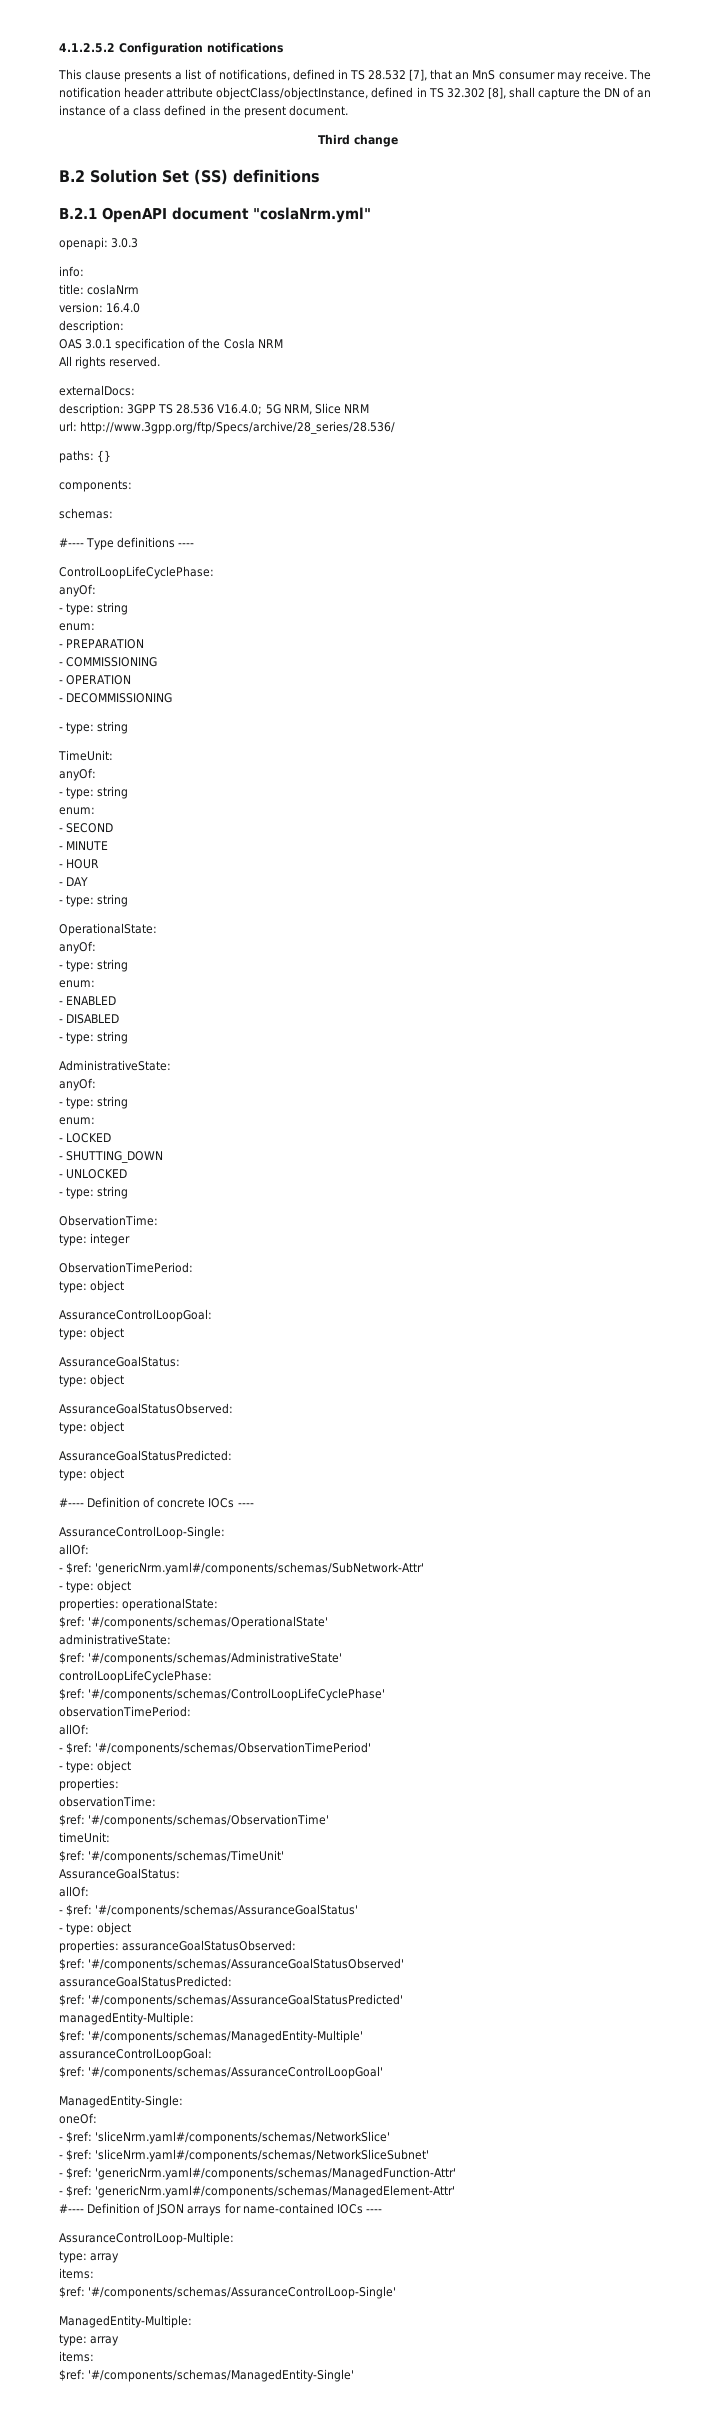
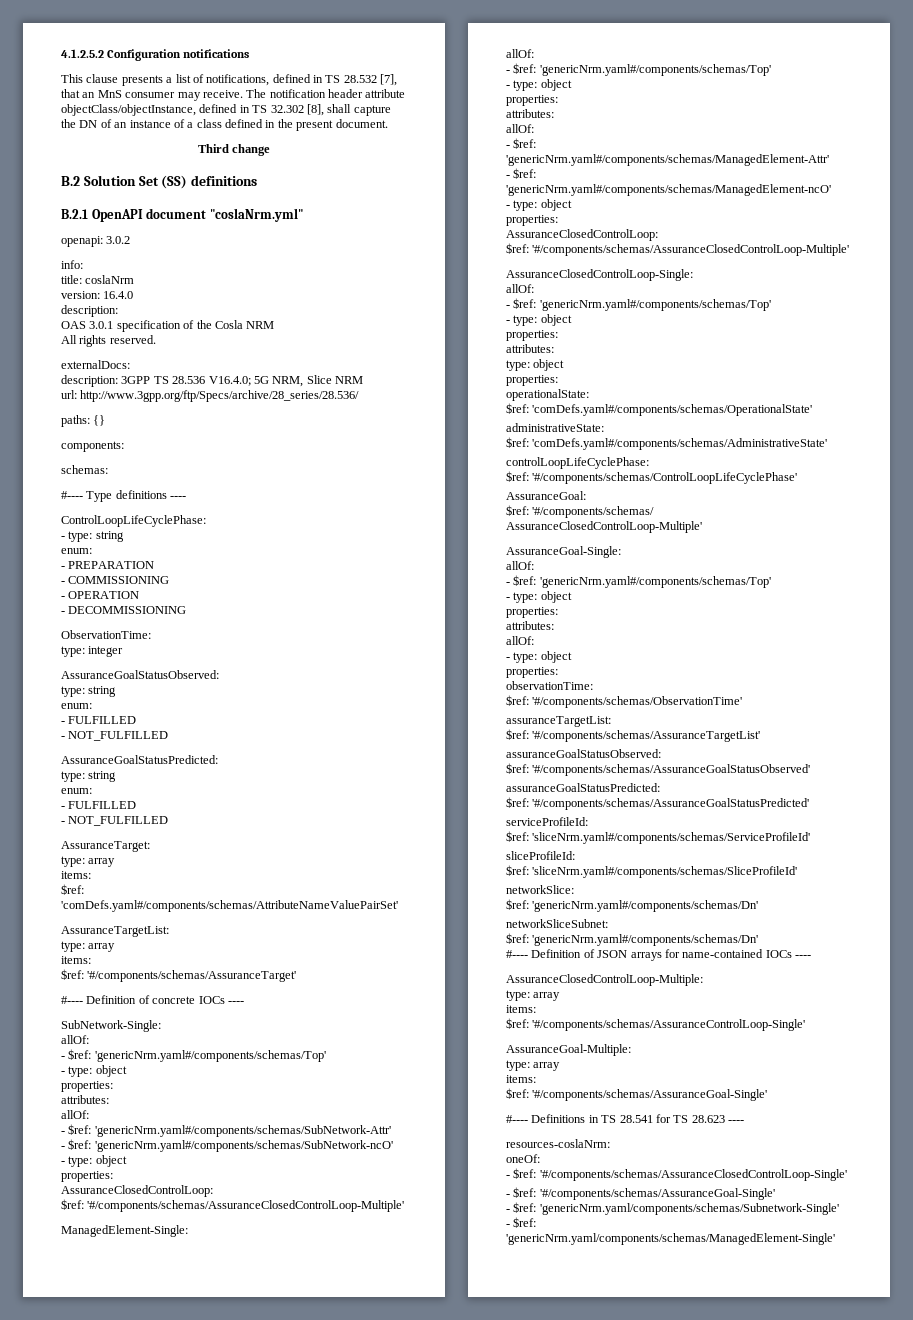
- openapi: 3.0.3
+ openapi: 3.0.2
  ControlLoopLifeCyclePhase:
- anyOf:
  - DECOMMISSIONING
- - type: string
- TimeUnit:
- anyOf:
- - type: string
- enum:
- - SECOND
- - MINUTE
- - HOUR
- - DAY
- - type: string
- OperationalState:
- anyOf:
- - type: string
- enum:
- - ENABLED
- - DISABLED
- - type: string
- AdministrativeState:
- anyOf:
- - type: string
- enum:
- - LOCKED
- - SHUTTING_DOWN
- - UNLOCKED
- - type: string
  ObservationTime:
  type: integer
- ObservationTimePeriod:
- type: object
- AssuranceControlLoopGoal:
- type: object
- AssuranceGoalStatus:
- type: object
  AssuranceGoalStatusObserved:
- type: object
+ type: string
+ enum:
+ - FULFILLED
+ - NOT_FULFILLED
  AssuranceGoalStatusPredicted:
- type: object
+ type: string
+ enum:
+ - FULFILLED
+ - NOT_FULFILLED
+ AssuranceTarget:
+ type: array
+ items:
+ $ref: 'comDefs.yaml#/components/schemas/AttributeNameValuePairSet'
+ AssuranceTargetList:
+ type: array
+ items:
+ $ref: '#/components/schemas/AssuranceTarget'
- AssuranceControlLoop-Single:
+ SubNetwork-Single:
+ allOf:
+ - $ref: 'genericNrm.yaml#/components/schemas/Top'
+ - type: object
+ properties:
+ attributes:
  - $ref: 'genericNrm.yaml#/components/schemas/SubNetwork-Attr'
+ - $ref: 'genericNrm.yaml#/components/schemas/SubNetwork-ncO'
  - type: object
- properties: operationalState:
+ properties:
+ AssuranceClosedControlLoop:
+ $ref: '#/components/schemas/AssuranceClosedControlLoop-Multiple'
+ ManagedElement-Single:
+ allOf:
+ - $ref: 'genericNrm.yaml#/components/schemas/Top'
+ - type: object
+ properties:
+ attributes:
+ allOf:
+ - $ref: 'genericNrm.yaml#/components/schemas/ManagedElement-Attr'
+ - $ref: 'genericNrm.yaml#/components/schemas/ManagedElement-ncO'
+ - type: object
+ properties:
+ AssuranceClosedControlLoop:
+ $ref: '#/components/schemas/AssuranceClosedControlLoop-Multiple'
+ AssuranceClosedControlLoop-Single:
+ allOf:
+ - $ref: 'genericNrm.yaml#/components/schemas/Top'
+ - type: object
+ properties:
+ attributes:
+ type: object
+ properties:
+ operationalState:
- $ref: '#/components/schemas/OperationalState'
+ $ref: 'comDefs.yaml#/components/schemas/OperationalState'
- $ref: '#/components/schemas/AdministrativeState'
+ $ref: 'comDefs.yaml#/components/schemas/AdministrativeState'
- observationTimePeriod:
+ AssuranceGoal:
+ $ref: '#/components/schemas/ AssuranceClosedControlLoop-Multiple'
+ AssuranceGoal-Single:
  allOf:
- - $ref: '#/components/schemas/ObservationTimePeriod'
+ - $ref: 'genericNrm.yaml#/components/schemas/Top'
+ - type: object
+ properties:
+ attributes:
+ allOf:
- timeUnit:
- $ref: '#/components/schemas/TimeUnit'
- AssuranceGoalStatus:
- allOf:
- - $ref: '#/components/schemas/AssuranceGoalStatus'
- - type: object
- properties: assuranceGoalStatusObserved:
+ assuranceTargetList:
+ $ref: '#/components/schemas/AssuranceTargetList'
+ assuranceGoalStatusObserved:
- managedEntity-Multiple:
- $ref: '#/components/schemas/ManagedEntity-Multiple'
- assuranceControlLoopGoal:
- $ref: '#/components/schemas/AssuranceControlLoopGoal'
- ManagedEntity-Single:
- oneOf:
- - $ref: 'sliceNrm.yaml#/components/schemas/NetworkSlice'
- - $ref: 'sliceNrm.yaml#/components/schemas/NetworkSliceSubnet'
- - $ref: 'genericNrm.yaml#/components/schemas/ManagedFunction-Attr'
- - $ref: 'genericNrm.yaml#/components/schemas/ManagedElement-Attr'
+ serviceProfileId:
+ $ref: 'sliceNrm.yaml#/components/schemas/ServiceProfileId'
+ sliceProfileId:
+ $ref: 'sliceNrm.yaml#/components/schemas/SliceProfileId'
+ networkSlice:
+ $ref: 'genericNrm.yaml#/components/schemas/Dn'
+ networkSliceSubnet:
+ $ref: 'genericNrm.yaml#/components/schemas/Dn'
- AssuranceControlLoop-Multiple:
+ AssuranceClosedControlLoop-Multiple:
- ManagedEntity-Multiple:
+ AssuranceGoal-Multiple:
  type: array
  items:
- $ref: '#/components/schemas/ManagedEntity-Single'
+ $ref: '#/components/schemas/AssuranceGoal-Single'
+ #---- Definitions in TS 28.541 for TS 28.623 ----
+ resources-coslaNrm:
+ oneOf:
+ - $ref: '#/components/schemas/AssuranceClosedControlLoop-Single'
+ - $ref: '#/components/schemas/AssuranceGoal-Single'
+ - $ref: 'genericNrm.yaml/components/schemas/Subnetwork-Single'
+ - $ref: 'genericNrm.yaml/components/schemas/ManagedElement-Single'

